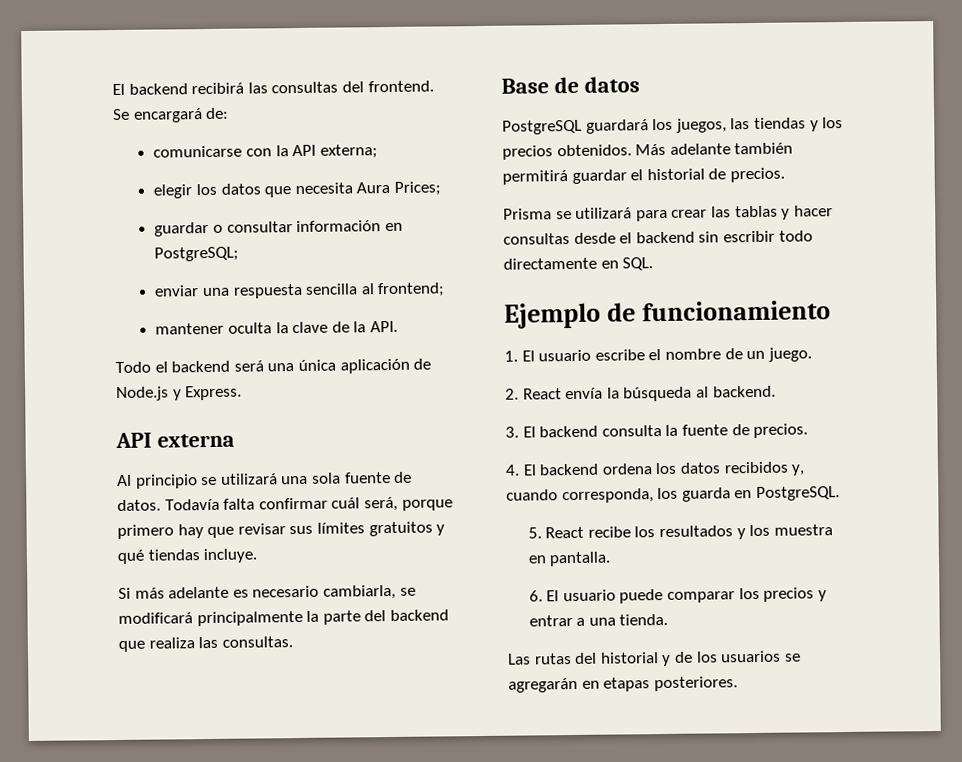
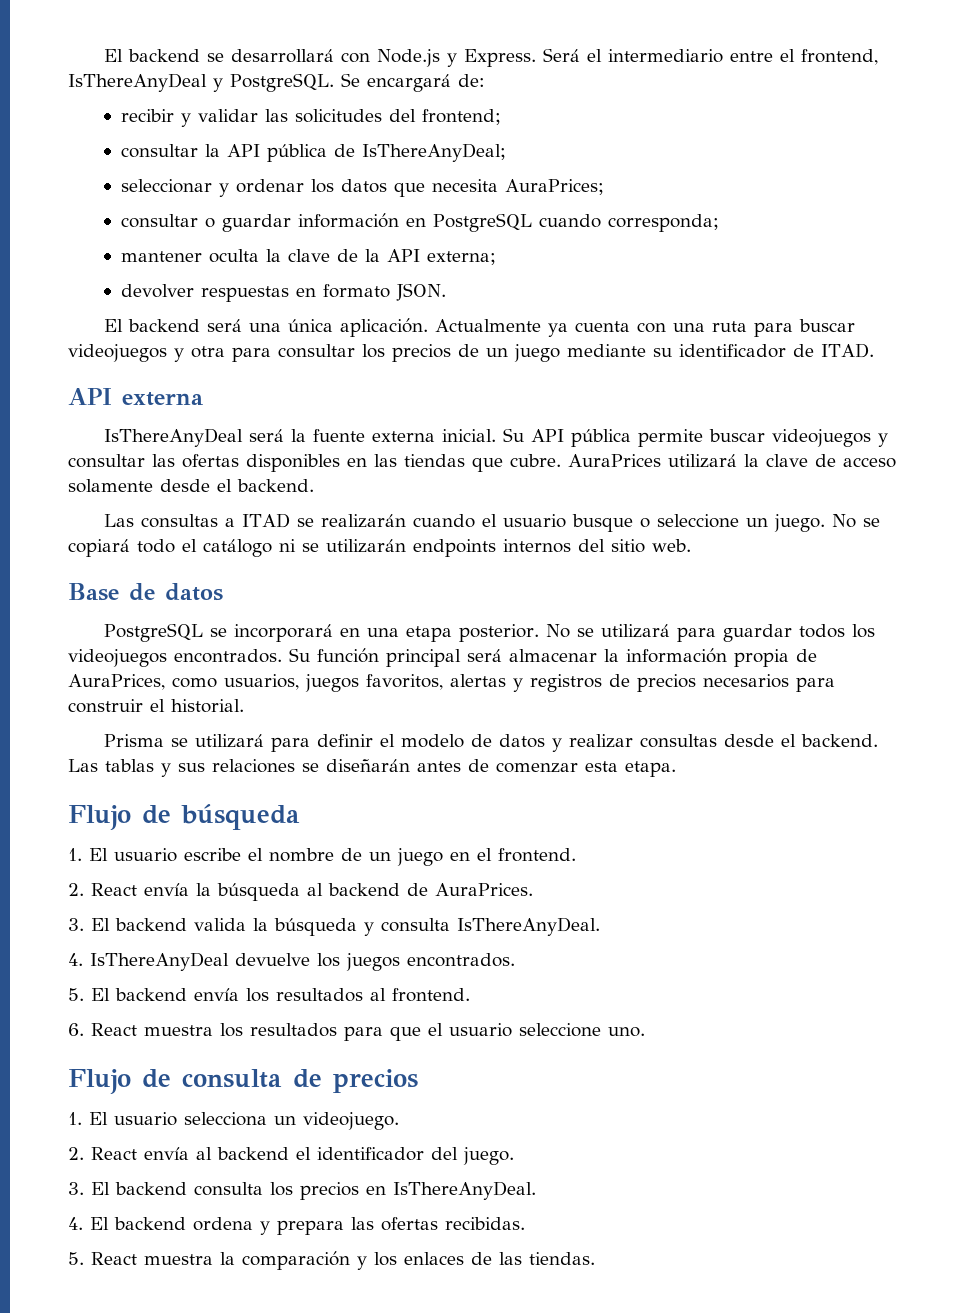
- El backend recibirá las consultas del frontend. Se encargará de:
- comunicarse con la API externa;
- elegir los datos que necesita Aura Prices;
- guardar o consultar información en PostgreSQL;
- enviar una respuesta sencilla al frontend;
+ El backend se desarrollará con Node.js y Express. Será el intermediario entre el frontend, IsThereAnyDeal y PostgreSQL. Se encargará de:
+ recibir y validar las solicitudes del frontend;
+ consultar la API pública de IsThereAnyDeal;
+ seleccionar y ordenar los datos que necesita AuraPrices;
+ consultar o guardar información en PostgreSQL cuando corresponda;
- mantener oculta la clave de la API.
- Todo el backend será una única aplicación de Node.js y Express.
+ mantener oculta la clave de la API externa;
+ devolver respuestas en formato JSON.
+ El backend será una única aplicación. Actualmente ya cuenta con una ruta para buscar videojuegos y otra para consultar los precios de un juego mediante su identificador de ITAD.
  API externa
- Al principio se utilizará una sola fuente de datos. Todavía falta confirmar cuál será, porque primero hay que revisar sus límites gratuitos y qué tiendas incluye.
- Si más adelante es necesario cambiarla, se modificará principalmente la parte del backend que realiza las consultas.
+ IsThereAnyDeal será la fuente externa inicial. Su API pública permite buscar videojuegos y consultar las ofertas disponibles en las tiendas que cubre. AuraPrices utilizará la clave de acceso solamente desde el backend.
+ Las consultas a ITAD se realizarán cuando el usuario busque o seleccione un juego. No se copiará todo el catálogo ni se utilizarán endpoints internos del sitio web.
  Base de datos
- PostgreSQL guardará los juegos, las tiendas y los precios obtenidos. Más adelante también permitirá guardar el historial de precios.
- Prisma se utilizará para crear las tablas y hacer consultas desde el backend sin escribir todo directamente en SQL.
- Ejemplo de funcionamiento
+ PostgreSQL se incorporará en una etapa posterior. No se utilizará para guardar todos los videojuegos encontrados. Su función principal será almacenar la información propia de AuraPrices, como usuarios, juegos favoritos, alertas y registros de precios necesarios para construir el historial.
+ Prisma se utilizará para definir el modelo de datos y realizar consultas desde el backend. Las tablas y sus relaciones se diseñarán antes de comenzar esta etapa.
+ Flujo de búsqueda
- 1. El usuario escribe el nombre de un juego.
+ 1. El usuario escribe el nombre de un juego en el frontend.
- 2. React envía la búsqueda al backend.
+ 2. React envía la búsqueda al backend de AuraPrices.
+ 3. El backend valida la búsqueda y consulta IsThereAnyDeal.
+ 4. IsThereAnyDeal devuelve los juegos encontrados.
+ 5. El backend envía los resultados al frontend.
+ 6. React muestra los resultados para que el usuario seleccione uno.
+ Flujo de consulta de precios
+ 1. El usuario selecciona un videojuego.
+ 2. React envía al backend el identificador del juego.
- 3. El backend consulta la fuente de precios.
+ 3. El backend consulta los precios en IsThereAnyDeal.
- 4. El backend ordena los datos recibidos y, cuando corresponda, los guarda en PostgreSQL.
- 5. React recibe los resultados y los muestra en pantalla.
- 6. El usuario puede comparar los precios y entrar a una tienda.
- Las rutas del historial y de los usuarios se agregarán en etapas posteriores.
+ 4. El backend ordena y prepara las ofertas recibidas.
+ 5. React muestra la comparación y los enlaces de las tiendas.

